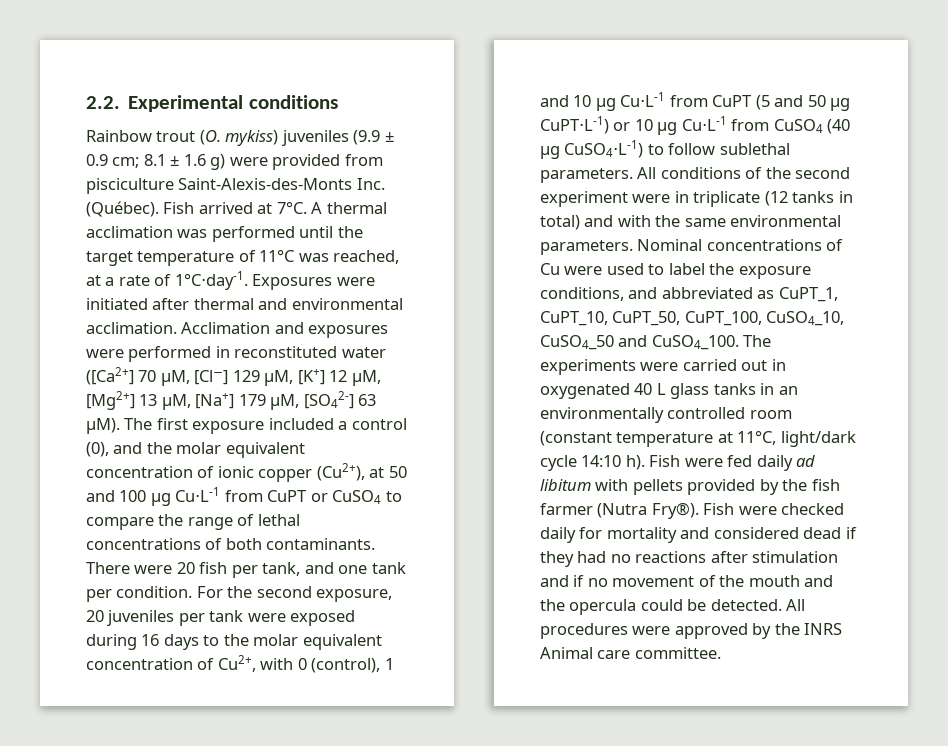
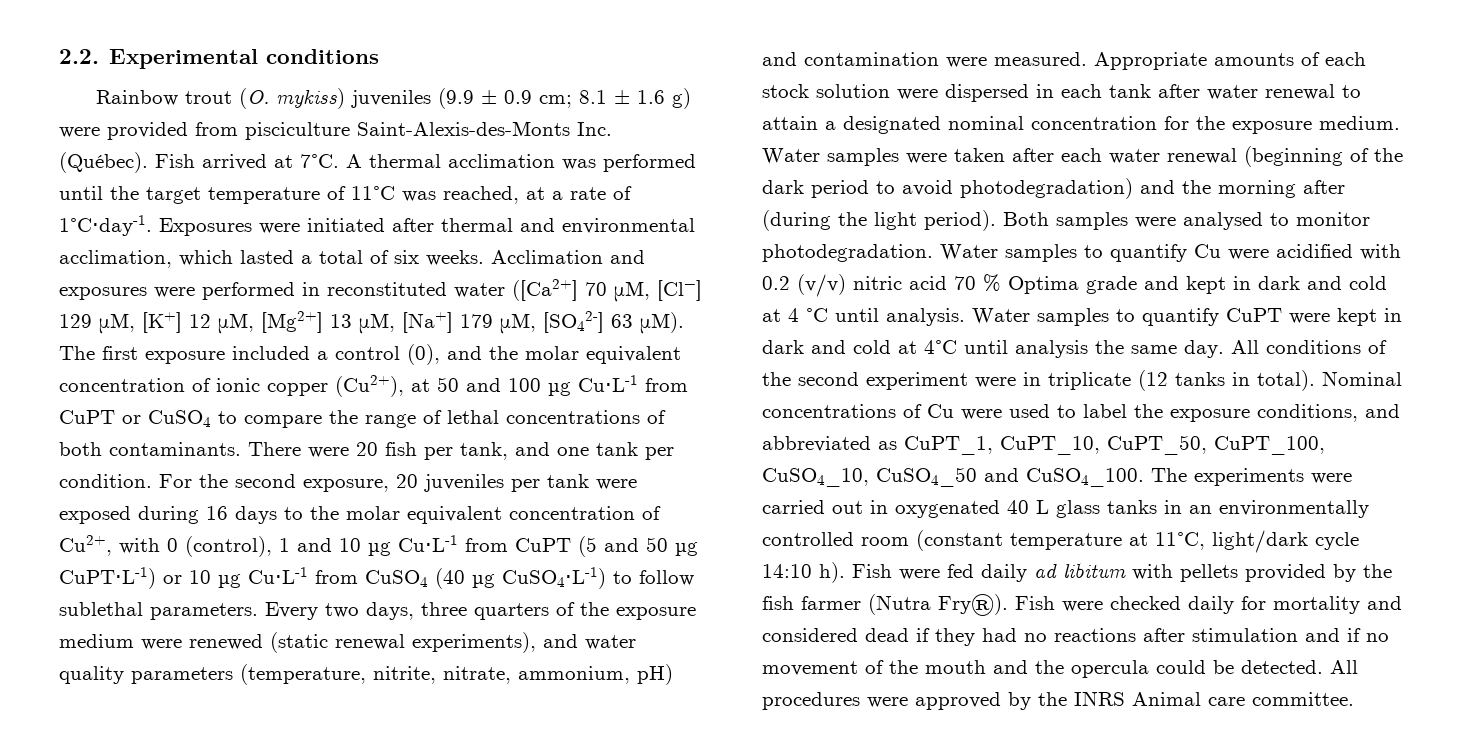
- Exposures were initiated after thermal and environmental acclimation.
+ Exposures were initiated after thermal and environmental acclimation, which lasted a total of six weeks.
+ Every two days, three quarters of the exposure medium were renewed (static renewal experiments), and water quality parameters (temperature, nitrite, nitrate, ammonium, pH) and contamination were measured. Appropriate amounts of each stock solution were dispersed in each tank after water renewal to attain a designated nominal concentration for the exposure medium. Water samples were taken after each water renewal (beginning of the dark period to avoid photodegradation) and the morning after (during the light period). Both samples were analysed to monitor photodegradation. Water samples to quantify Cu were acidified with 0.2 (v/v) nitric acid 70 % Optima grade and kept in dark and cold at 4 °C until analysis. Water samples to quantify CuPT were kept in dark and cold at 4°C until analysis the same day.
- All conditions of the second experiment were in triplicate (12 tanks in total) and with the same environmental parameters.
+ All conditions of the second experiment were in triplicate (12 tanks in total).

